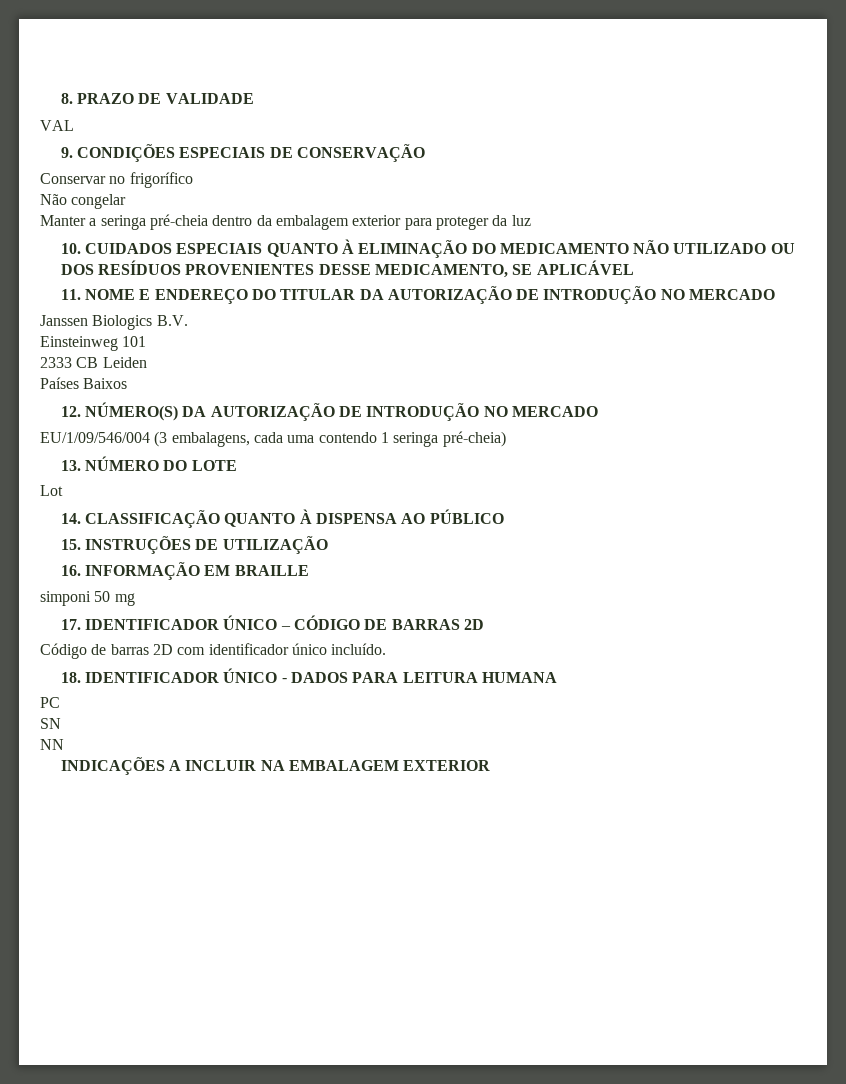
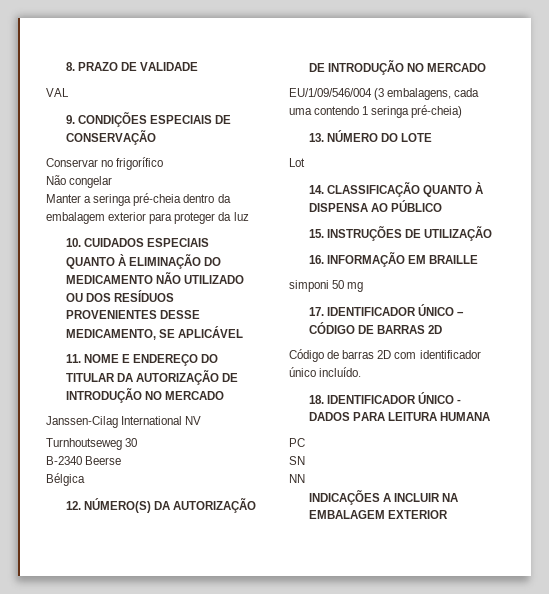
- Janssen Biologics B.V.
- Einsteinweg 101
- 2333 CB Leiden
- Países Baixos
+ Janssen-Cilag International NV
+ Turnhoutseweg 30
+ B-2340 Beerse
+ Bélgica

